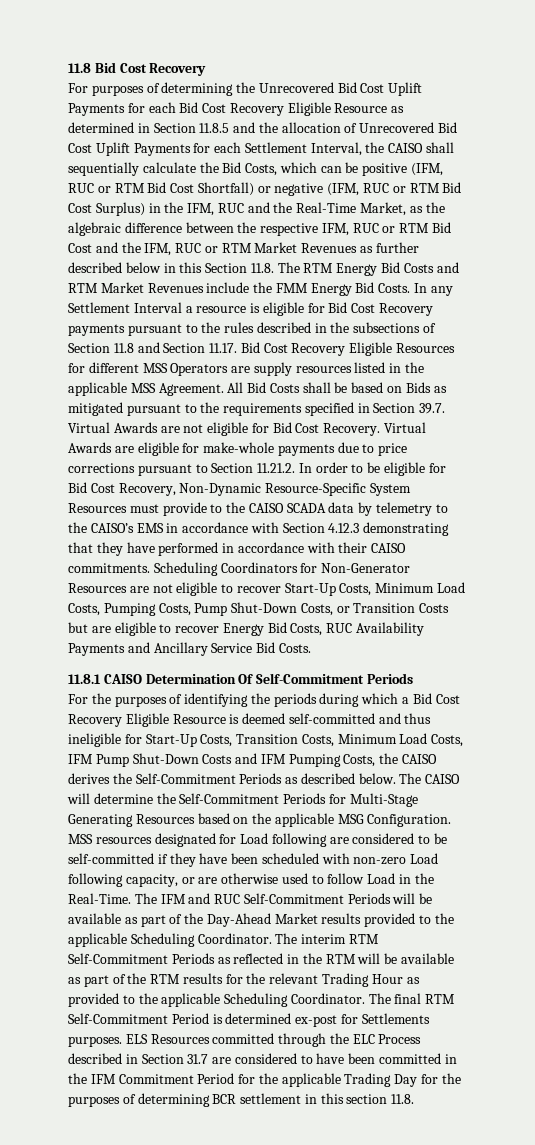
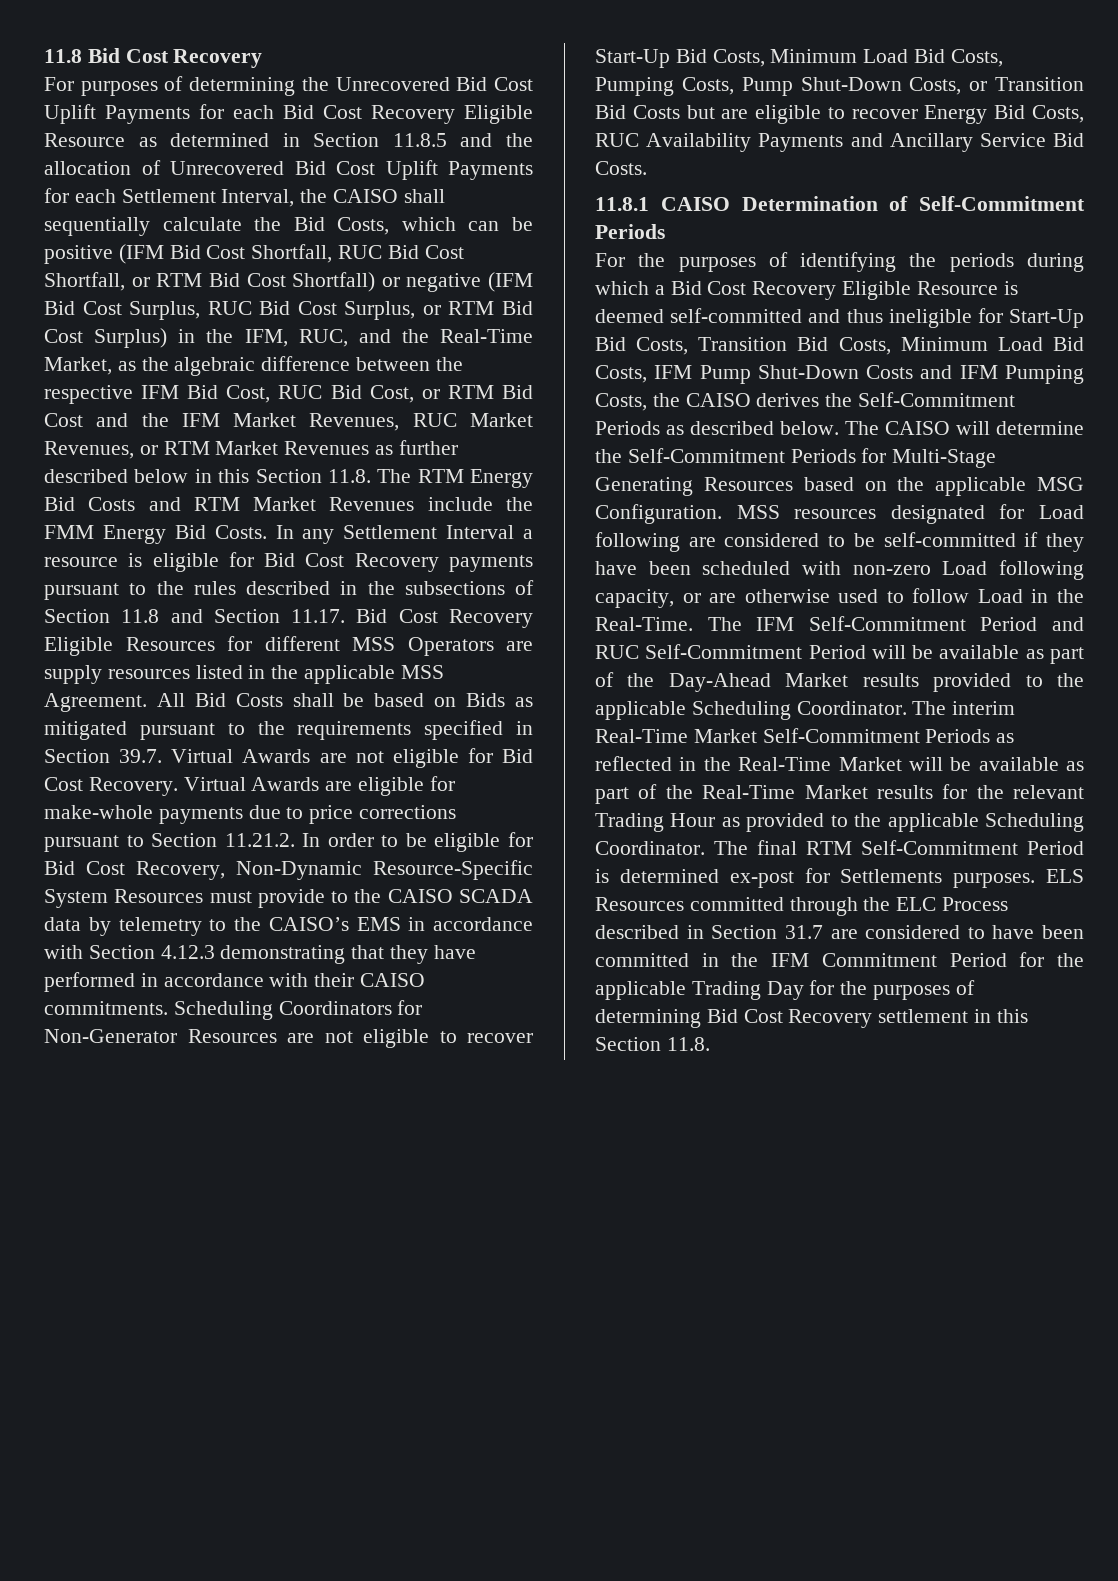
- For purposes of determining the Unrecovered Bid Cost Uplift Payments for each Bid Cost Recovery Eligible Resource as determined in Section 11.8.5 and the allocation of Unrecovered Bid Cost Uplift Payments for each Settlement Interval, the CAISO shall sequentially calculate the Bid Costs, which can be positive (IFM, RUC or RTM Bid Cost Shortfall) or negative (IFM, RUC or RTM Bid Cost Surplus) in the IFM, RUC and the Real-Time Market, as the algebraic difference between the respective IFM, RUC or RTM Bid Cost and the IFM, RUC or RTM Market Revenues as further described below in this Section 11.8. The RTM Energy Bid Costs and RTM Market Revenues include the FMM Energy Bid Costs.
+ For purposes of determining the Unrecovered Bid Cost Uplift Payments for each Bid Cost Recovery Eligible Resource as determined in Section 11.8.5 and the allocation of Unrecovered Bid Cost Uplift Payments for each Settlement Interval, the CAISO shall sequentially calculate the Bid Costs, which can be positive (IFM Bid Cost Shortfall, RUC Bid Cost Shortfall, or RTM Bid Cost Shortfall) or negative (IFM Bid Cost Surplus, RUC Bid Cost Surplus, or RTM Bid Cost Surplus) in the IFM, RUC, and the Real-Time Market, as the algebraic difference between the respective IFM Bid Cost, RUC Bid Cost, or RTM Bid Cost and the IFM Market Revenues, RUC Market Revenues, or RTM Market Revenues as further described below in this Section 11.8. The RTM Energy Bid Costs and RTM Market Revenues include the FMM Energy Bid Costs.
- Scheduling Coordinators for Non-Generator Resources are not eligible to recover Start-Up Costs, Minimum Load Costs, Pumping Costs, Pump Shut-Down Costs, or Transition Costs but are eligible to recover Energy Bid Costs, RUC Availability Payments and Ancillary Service Bid Costs.
+ Scheduling Coordinators for Non-Generator Resources are not eligible to recover Start-Up Bid Costs, Minimum Load Bid Costs, Pumping Costs, Pump Shut-Down Costs, or Transition Bid Costs but are eligible to recover Energy Bid Costs, RUC Availability Payments and Ancillary Service Bid Costs.
- 11.8.1 CAISO Determination Of Self-Commitment Periods
+ 11.8.1 CAISO Determination of Self-Commitment Periods
- For the purposes of identifying the periods during which a Bid Cost Recovery Eligible Resource is deemed self-committed and thus ineligible for Start-Up Costs, Transition Costs, Minimum Load Costs, IFM Pump Shut-Down Costs and IFM Pumping Costs, the CAISO derives the Self-Commitment Periods as described below.
+ For the purposes of identifying the periods during which a Bid Cost Recovery Eligible Resource is deemed self-committed and thus ineligible for Start-Up Bid Costs, Transition Bid Costs, Minimum Load Bid Costs, IFM Pump Shut-Down Costs and IFM Pumping Costs, the CAISO derives the Self-Commitment Periods as described below.
- The IFM and RUC Self-Commitment Periods will be available as part of the Day-Ahead Market results provided to the applicable Scheduling Coordinator.
+ The IFM Self-Commitment Period and RUC Self-Commitment Period will be available as part of the Day-Ahead Market results provided to the applicable Scheduling Coordinator.
- The interim RTM Self-Commitment Periods as reflected in the RTM will be available as part of the RTM results for the relevant Trading Hour as provided to the applicable Scheduling Coordinator.
+ The interim Real-Time Market Self-Commitment Periods as reflected in the Real-Time Market will be available as part of the Real-Time Market results for the relevant Trading Hour as provided to the applicable Scheduling Coordinator.
- ELS Resources committed through the ELC Process described in Section 31.7 are considered to have been committed in the IFM Commitment Period for the applicable Trading Day for the purposes of determining BCR settlement in this section 11.8.
+ ELS Resources committed through the ELC Process described in Section 31.7 are considered to have been committed in the IFM Commitment Period for the applicable Trading Day for the purposes of determining Bid Cost Recovery settlement in this Section 11.8.

